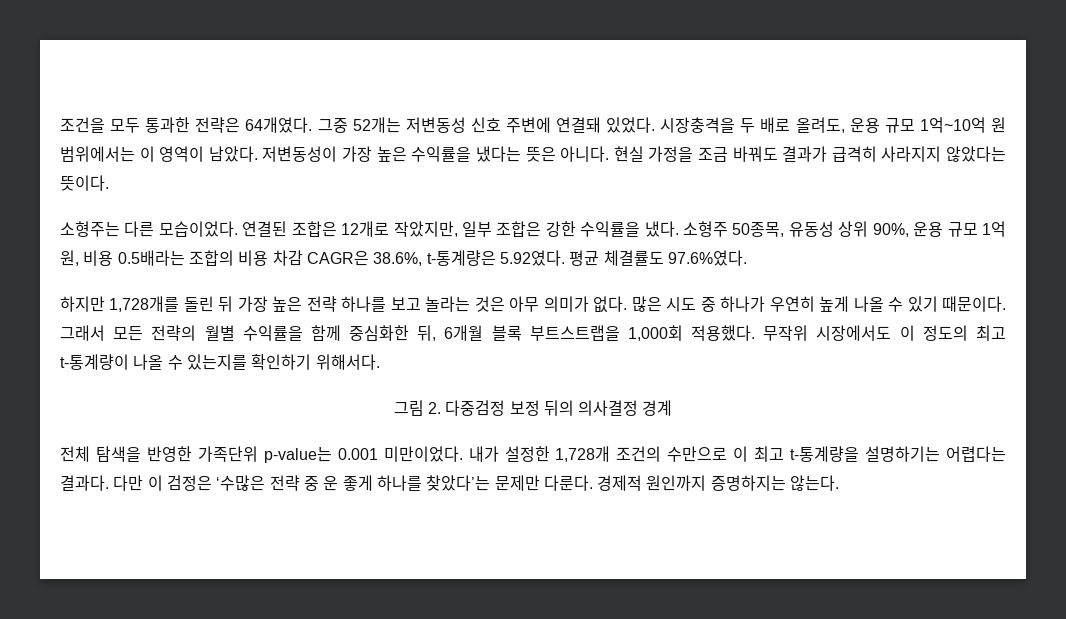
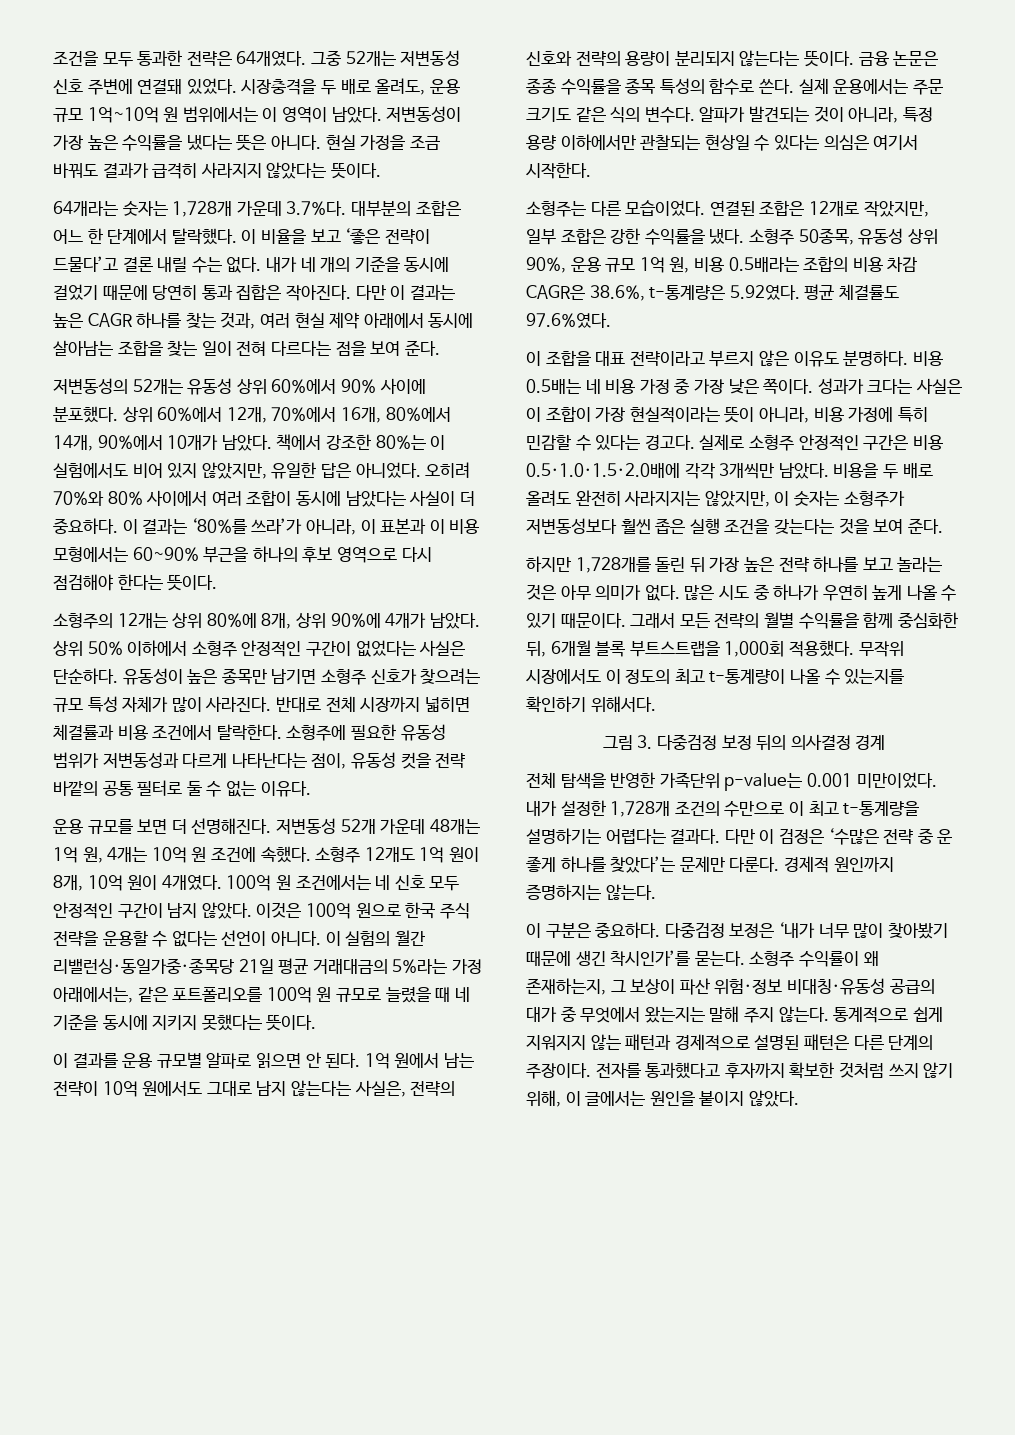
+ 64개라는 숫자는 1,728개 가운데 3.7%다. 대부분의 조합은 어느 한 단계에서 탈락했다. 이 비율을 보고 ‘좋은 전략이 드물다’고 결론 내릴 수는 없다. 내가 네 개의 기준을 동시에 걸었기 때문에 당연히 통과 집합은 작아진다. 다만 이 결과는 높은 CAGR 하나를 찾는 것과, 여러 현실 제약 아래에서 동시에 살아남는 조합을 찾는 일이 전혀 다르다는 점을 보여 준다.
+ 저변동성의 52개는 유동성 상위 60%에서 90% 사이에 분포했다. 상위 60%에서 12개, 70%에서 16개, 80%에서 14개, 90%에서 10개가 남았다. 책에서 강조한 80%는 이 실험에서도 비어 있지 않았지만, 유일한 답은 아니었다. 오히려 70%와 80% 사이에서 여러 조합이 동시에 남았다는 사실이 더 중요하다. 이 결과는 ‘80%를 쓰라’가 아니라, 이 표본과 이 비용 모형에서는 60~90% 부근을 하나의 후보 영역으로 다시 점검해야 한다는 뜻이다.
+ 소형주의 12개는 상위 80%에 8개, 상위 90%에 4개가 남았다. 상위 50% 이하에서 소형주 안정적인 구간이 없었다는 사실은 단순하다. 유동성이 높은 종목만 남기면 소형주 신호가 찾으려는 규모 특성 자체가 많이 사라진다. 반대로 전체 시장까지 넓히면 체결률과 비용 조건에서 탈락한다. 소형주에 필요한 유동성 범위가 저변동성과 다르게 나타난다는 점이, 유동성 컷을 전략 바깥의 공통 필터로 둘 수 없는 이유다.
+ 운용 규모를 보면 더 선명해진다. 저변동성 52개 가운데 48개는 1억 원, 4개는 10억 원 조건에 속했다. 소형주 12개도 1억 원이 8개, 10억 원이 4개였다. 100억 원 조건에서는 네 신호 모두 안정적인 구간이 남지 않았다. 이것은 100억 원으로 한국 주식 전략을 운용할 수 없다는 선언이 아니다. 이 실험의 월간 리밸런싱·동일가중·종목당 21일 평균 거래대금의 5%라는 가정 아래에서는, 같은 포트폴리오를 100억 원 규모로 늘렸을 때 네 기준을 동시에 지키지 못했다는 뜻이다.
+ 이 결과를 운용 규모별 알파로 읽으면 안 된다. 1억 원에서 남는 전략이 10억 원에서도 그대로 남지 않는다는 사실은, 전략의 신호와 전략의 용량이 분리되지 않는다는 뜻이다. 금융 논문은 종종 수익률을 종목 특성의 함수로 쓴다. 실제 운용에서는 주문 크기도 같은 식의 변수다. 알파가 발견되는 것이 아니라, 특정 용량 이하에서만 관찰되는 현상일 수 있다는 의심은 여기서 시작한다.
+ 이 조합을 대표 전략이라고 부르지 않은 이유도 분명하다. 비용 0.5배는 네 비용 가정 중 가장 낮은 쪽이다. 성과가 크다는 사실은 이 조합이 가장 현실적이라는 뜻이 아니라, 비용 가정에 특히 민감할 수 있다는 경고다. 실제로 소형주 안정적인 구간은 비용 0.5·1.0·1.5·2.0배에 각각 3개씩만 남았다. 비용을 두 배로 올려도 완전히 사라지지는 않았지만, 이 숫자는 소형주가 저변동성보다 훨씬 좁은 실행 조건을 갖는다는 것을 보여 준다.
- 그림 2. 다중검정 보정 뒤의 의사결정 경계
+ 그림 3. 다중검정 보정 뒤의 의사결정 경계
+ 이 구분은 중요하다. 다중검정 보정은 ‘내가 너무 많이 찾아봤기 때문에 생긴 착시인가’를 묻는다. 소형주 수익률이 왜 존재하는지, 그 보상이 파산 위험·정보 비대칭·유동성 공급의 대가 중 무엇에서 왔는지는 말해 주지 않는다. 통계적으로 쉽게 지워지지 않는 패턴과 경제적으로 설명된 패턴은 다른 단계의 주장이다. 전자를 통과했다고 후자까지 확보한 것처럼 쓰지 않기 위해, 이 글에서는 원인을 붙이지 않았다.

